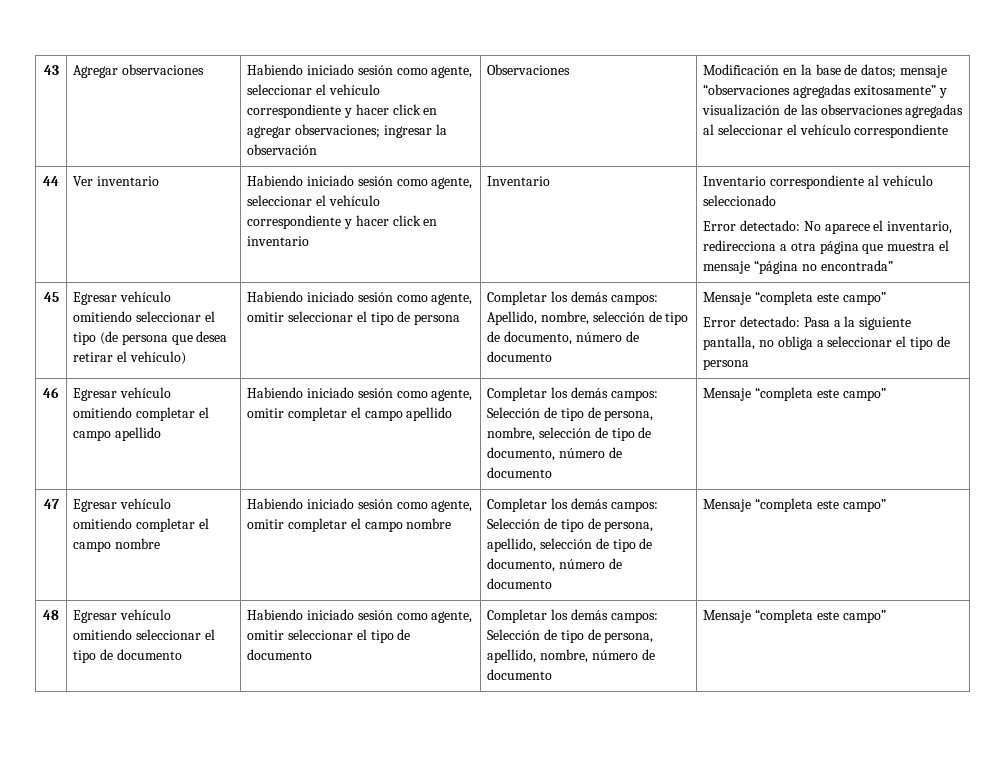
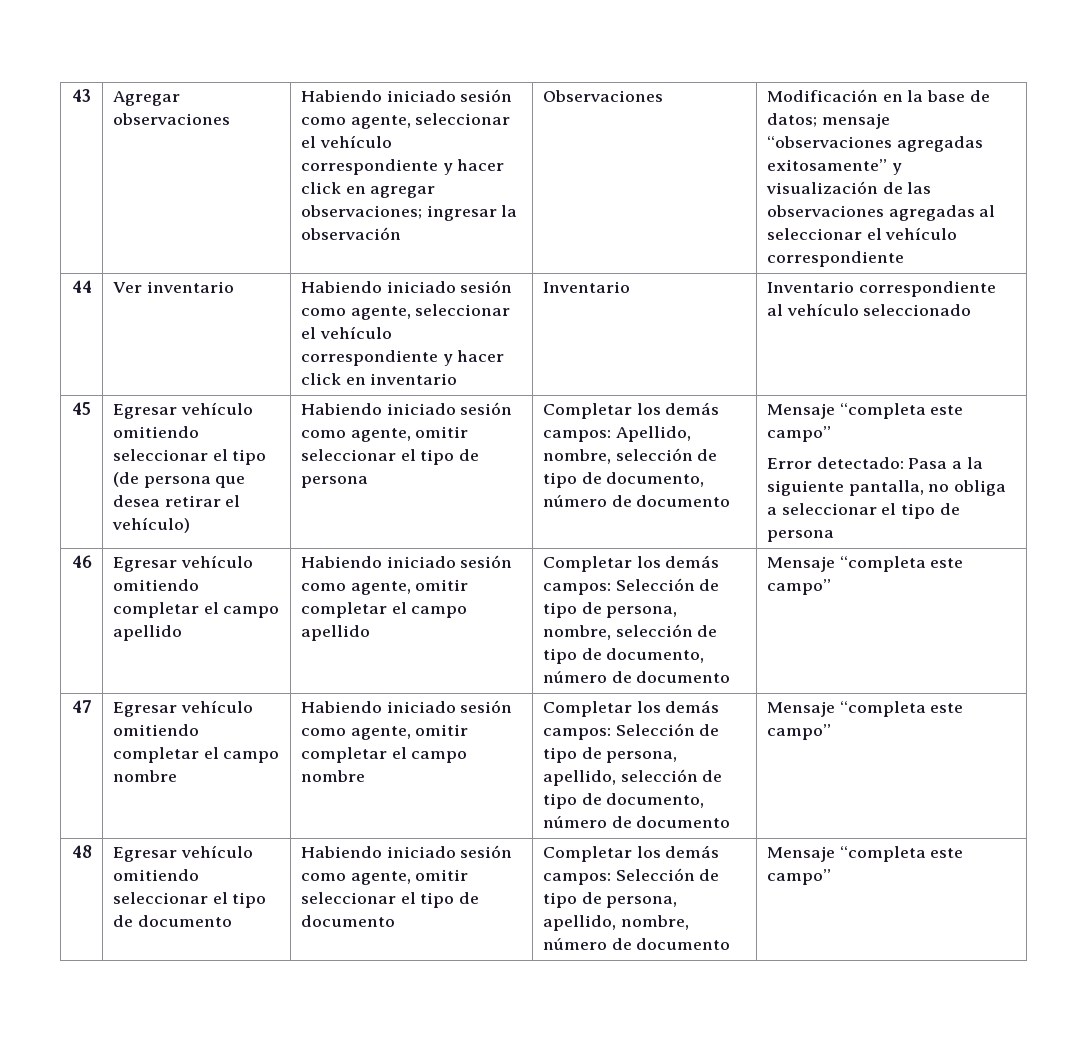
  44 | Ver inventario | Habiendo iniciado sesión como agente, seleccionar el vehículo correspondiente y hacer click en inventario | Inventario | Inventario correspondiente al vehículo seleccionado
- Error detectado: No aparece el inventario, redirecciona a otra página que muestra el mensaje “página no encontrada”

